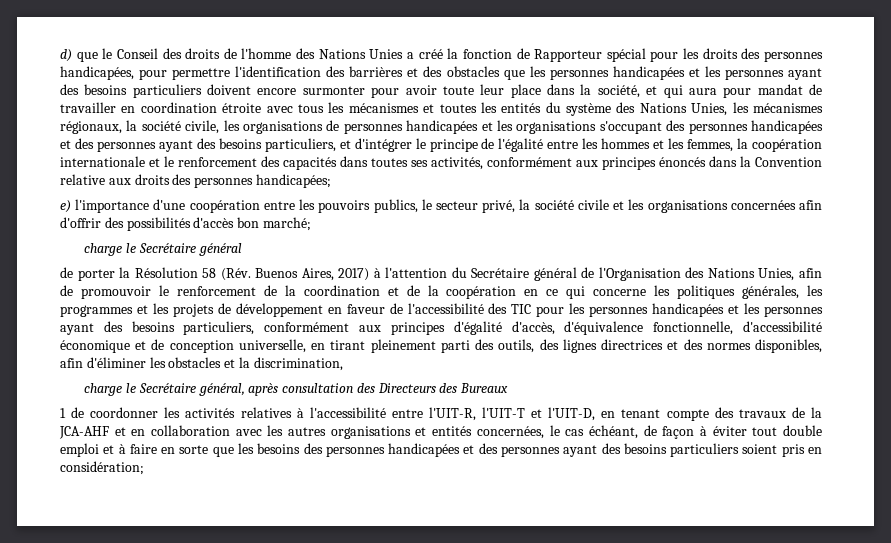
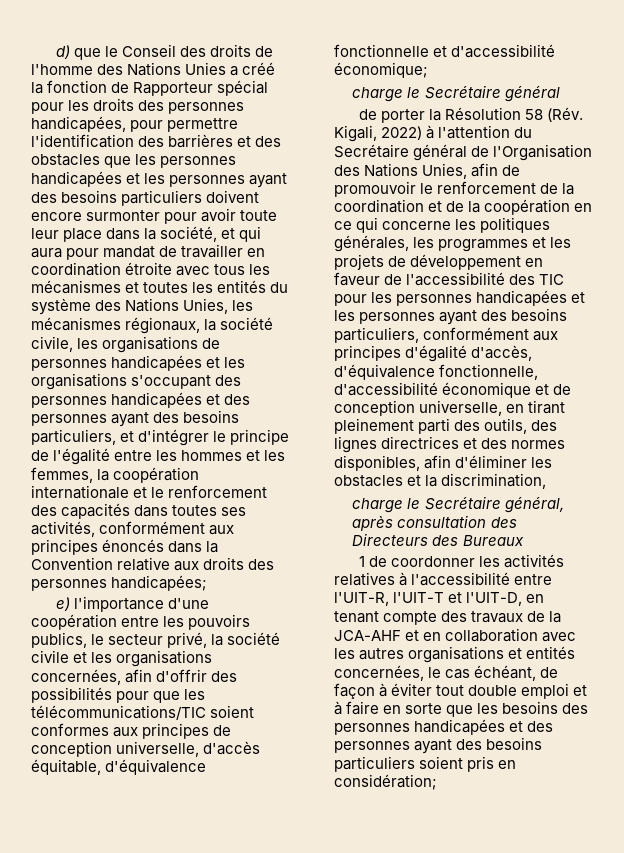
- e) l'importance d'une coopération entre les pouvoirs publics, le secteur privé, la société civile et les organisations concernées afin d'offrir des possibilités d'accès bon marché;
+ e) l'importance d'une coopération entre les pouvoirs publics, le secteur privé, la société civile et les organisations concernées, afin d'offrir des possibilités pour que les télécommunications/TIC soient conformes aux principes de conception universelle, d'accès équitable, d'équivalence fonctionnelle et d'accessibilité économique;
- de porter la Résolution 58 (Rév. Buenos Aires, 2017) à l'attention du Secrétaire général de l'Organisation des Nations Unies, afin de promouvoir le renforcement de la coordination et de la coopération en ce qui concerne les politiques générales, les programmes et les projets de développement en faveur de l'accessibilité des TIC pour les personnes handicapées et les personnes ayant des besoins particuliers, conformément aux principes d'égalité d'accès, d'équivalence fonctionnelle, d'accessibilité économique et de conception universelle, en tirant pleinement parti des outils, des lignes directrices et des normes disponibles, afin d'éliminer les obstacles et la discrimination,
+ de porter la Résolution 58 (Rév. Kigali, 2022) à l'attention du Secrétaire général de l'Organisation des Nations Unies, afin de promouvoir le renforcement de la coordination et de la coopération en ce qui concerne les politiques générales, les programmes et les projets de développement en faveur de l'accessibilité des TIC pour les personnes handicapées et les personnes ayant des besoins particuliers, conformément aux principes d'égalité d'accès, d'équivalence fonctionnelle, d'accessibilité économique et de conception universelle, en tirant pleinement parti des outils, des lignes directrices et des normes disponibles, afin d'éliminer les obstacles et la discrimination,

